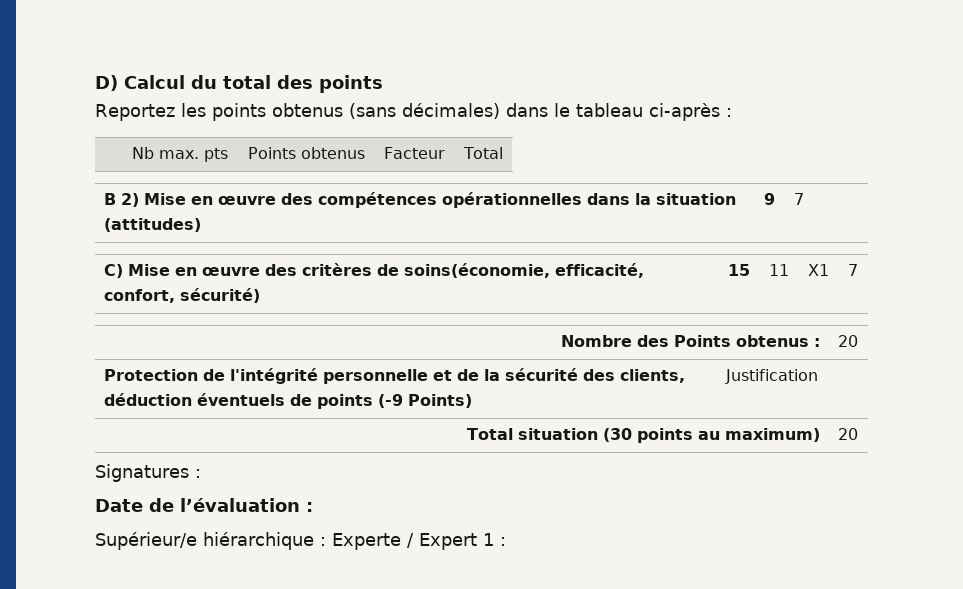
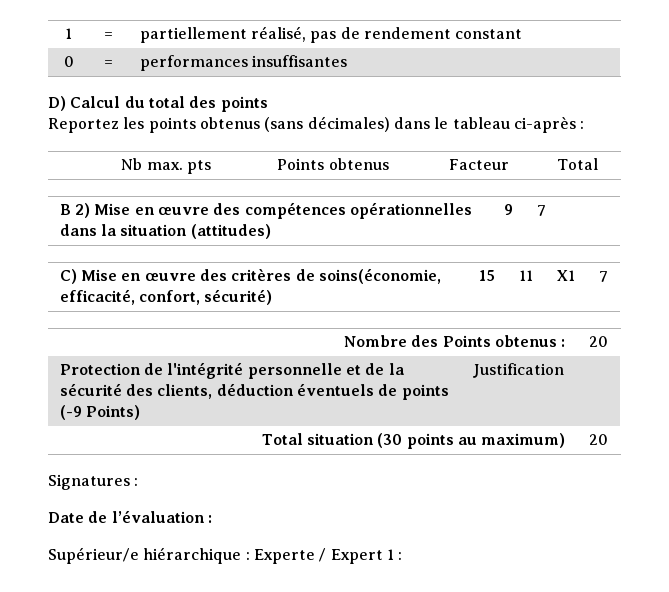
+ 1 | = | partiellement réalisé, pas de rendement constant
+ 0 | = | performances insuffisantes

